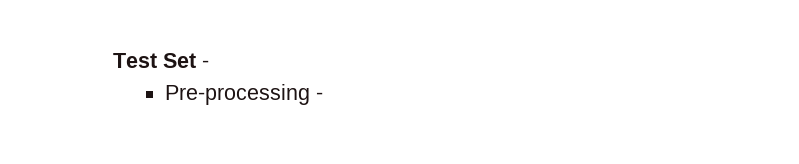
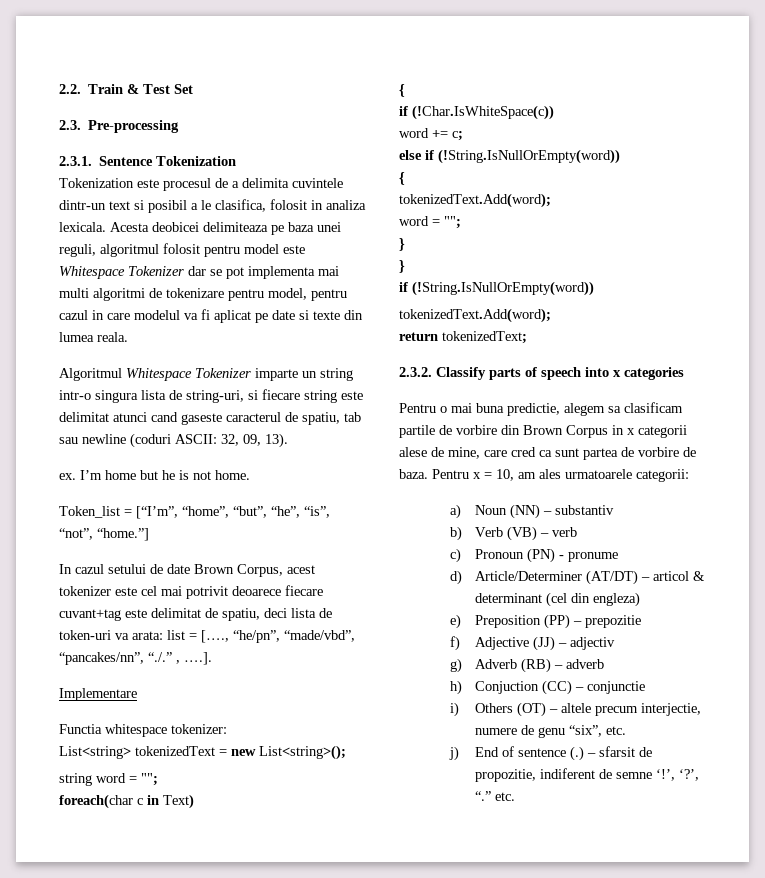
- Test Set -
- Pre-processing -
+ 2.2. Train & Test Set
+ 2.3. Pre-processing
+ 2.3.1. Sentence Tokenization
+ Tokenization este procesul de a delimita cuvintele dintr-un text si posibil a le clasifica, folosit in analiza lexicala. Acesta deobicei delimiteaza pe baza unei reguli, algoritmul folosit pentru model este Whitespace Tokenizer dar se pot implementa mai multi algoritmi de tokenizare pentru model, pentru cazul in care modelul va fi aplicat pe date si texte din lumea reala.
+ Algoritmul Whitespace Tokenizer imparte un string intr-o singura lista de string-uri, si fiecare string este delimitat atunci cand gaseste caracterul de spatiu, tab sau newline (coduri ASCII: 32, 09, 13).
+ ex. I’m home but he is not home.
+ Token_list = [“I’m”, “home”, “but”, “he”, “is”, “not”, “home.”]
+ In cazul setului de date Brown Corpus, acest tokenizer este cel mai potrivit deoarece fiecare cuvant+tag este delimitat de spatiu, deci lista de token-uri va arata: list = […., “he/pn”, “made/vbd”, “pancakes/nn”, “./.” , ….].
+ Implementare
+ Functia whitespace tokenizer:
+ List<string> tokenizedText = new List<string>();
+ string word = "";
+ foreach(char c in Text)
+ {
+ if (!Char.IsWhiteSpace(c))
+ word += c;
+ else if (!String.IsNullOrEmpty(word))
+ {
+ tokenizedText.Add(word);
+ word = "";
+ }
+ }
+ if (!String.IsNullOrEmpty(word))
+ tokenizedText.Add(word);
+ return tokenizedText;
+ 2.3.2. Classify parts of speech into x categories
+ Pentru o mai buna predictie, alegem sa clasificam partile de vorbire din Brown Corpus in x categorii alese de mine, care cred ca sunt partea de vorbire de baza. Pentru x = 10, am ales urmatoarele categorii:
+ a) Noun (NN) – substantiv
+ b) Verb (VB) – verb
+ c) Pronoun (PN) - pronume
+ d) Article/Determiner (AT/DT) – articol & determinant (cel din engleza)
+ e) Preposition (PP) – prepozitie
+ f) Adjective (JJ) – adjectiv
+ g) Adverb (RB) – adverb
+ h) Conjuction (CC) – conjunctie
+ i) Others (OT) – altele precum interjectie, numere de genu “six”, etc.
+ j) End of sentence (.) – sfarsit de propozitie, indiferent de semne ‘!’, ‘?’, “.” etc.

